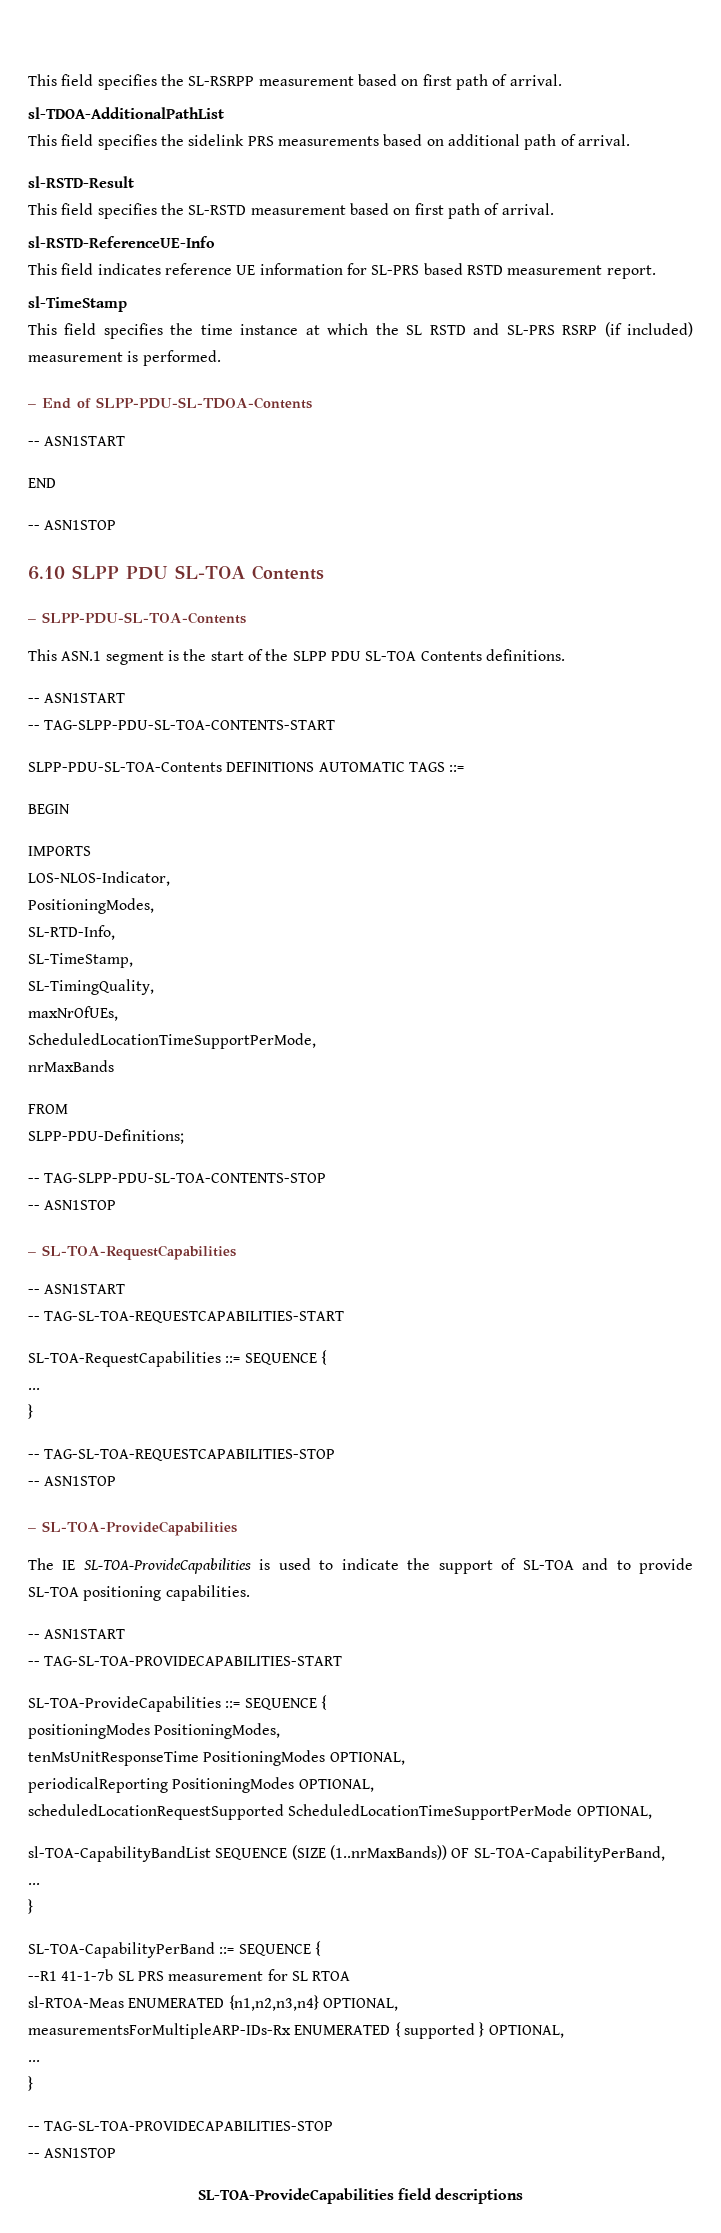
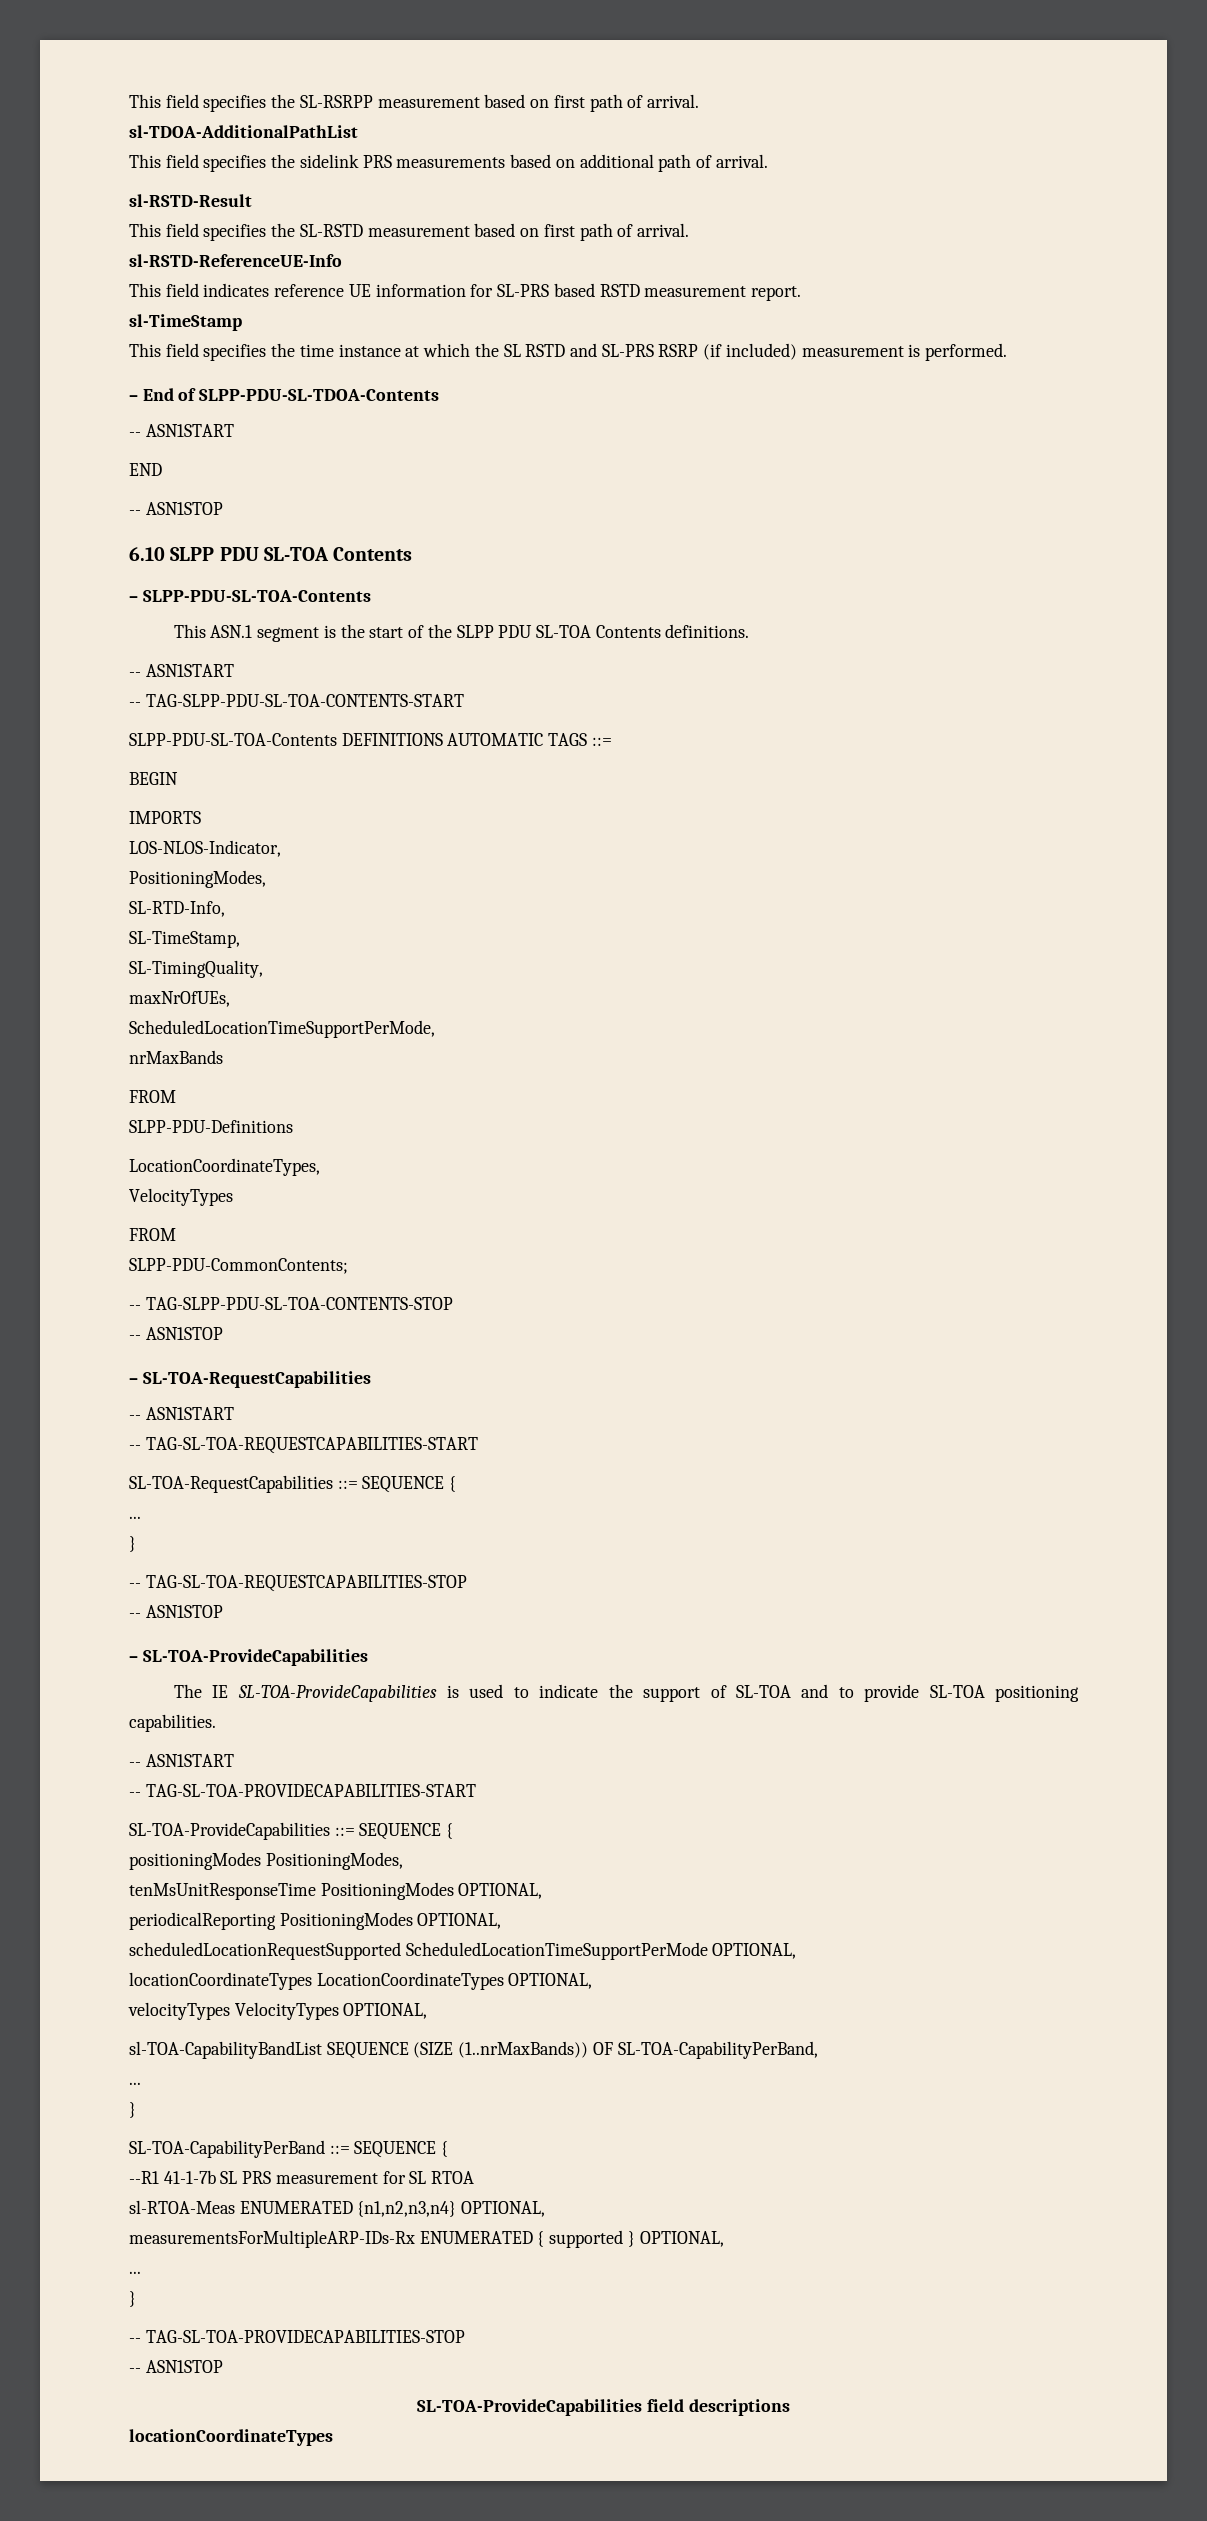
- SLPP-PDU-Definitions;
+ SLPP-PDU-Definitions
+ LocationCoordinateTypes,
+ VelocityTypes
+ FROM
+ SLPP-PDU-CommonContents;
+ locationCoordinateTypes LocationCoordinateTypes OPTIONAL,
+ velocityTypes VelocityTypes OPTIONAL,
  SL-TOA-ProvideCapabilities field descriptions
+ locationCoordinateTypes

